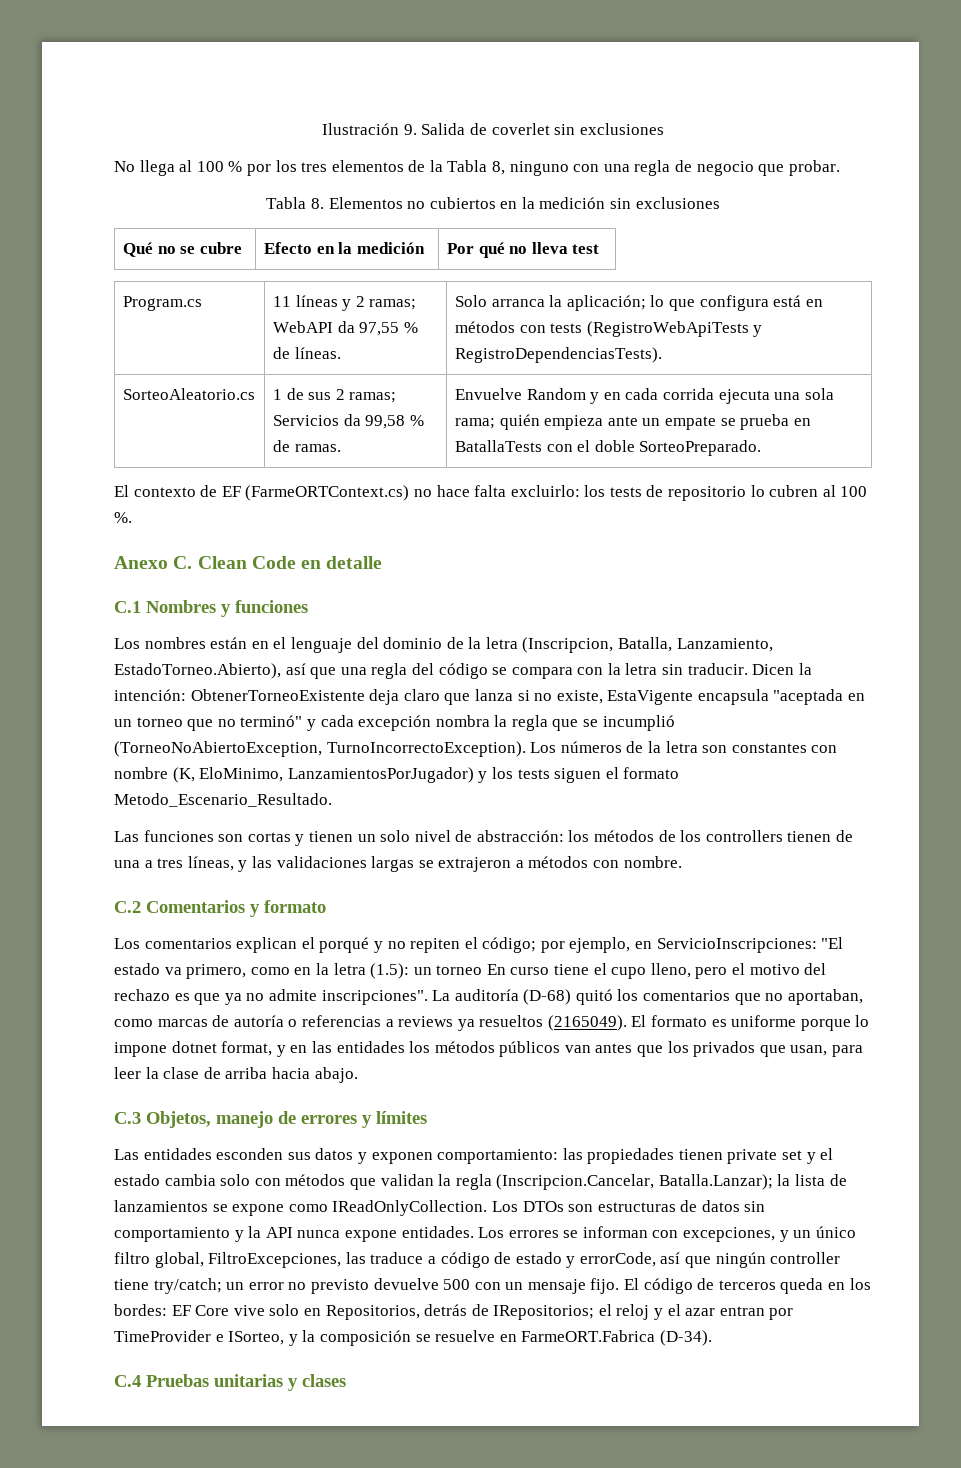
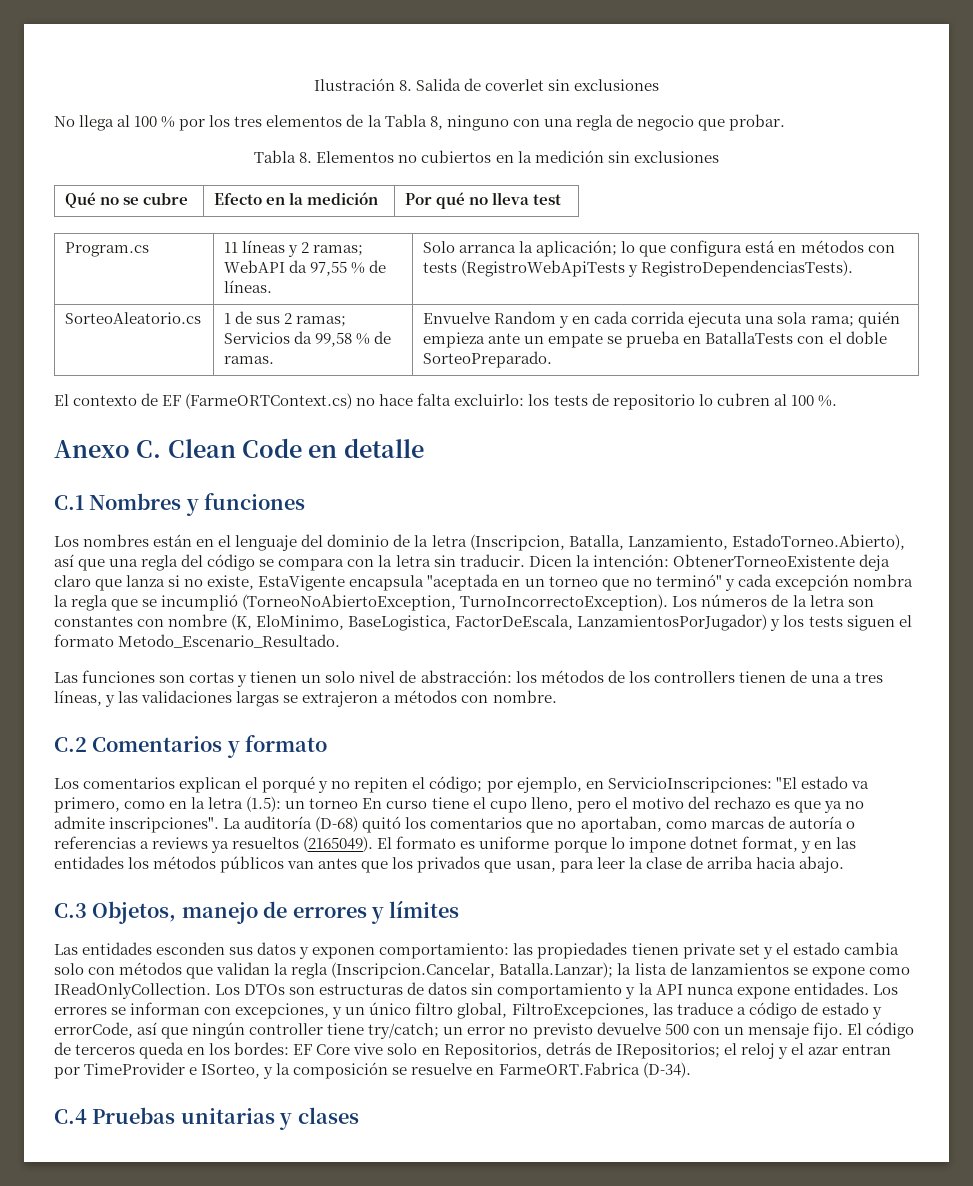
- Ilustración 9. Salida de coverlet sin exclusiones
+ Ilustración 8. Salida de coverlet sin exclusiones
- Los números de la letra son constantes con nombre (K, EloMinimo, LanzamientosPorJugador) y los tests siguen el formato Metodo_Escenario_Resultado.
+ Los números de la letra son constantes con nombre (K, EloMinimo, BaseLogistica, FactorDeEscala, LanzamientosPorJugador) y los tests siguen el formato Metodo_Escenario_Resultado.

